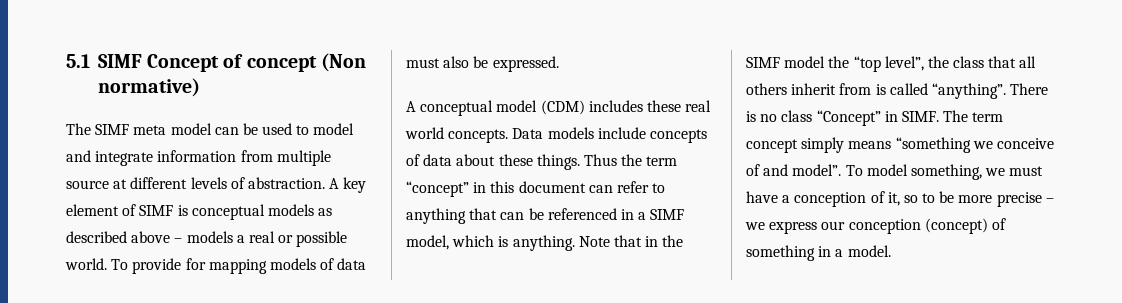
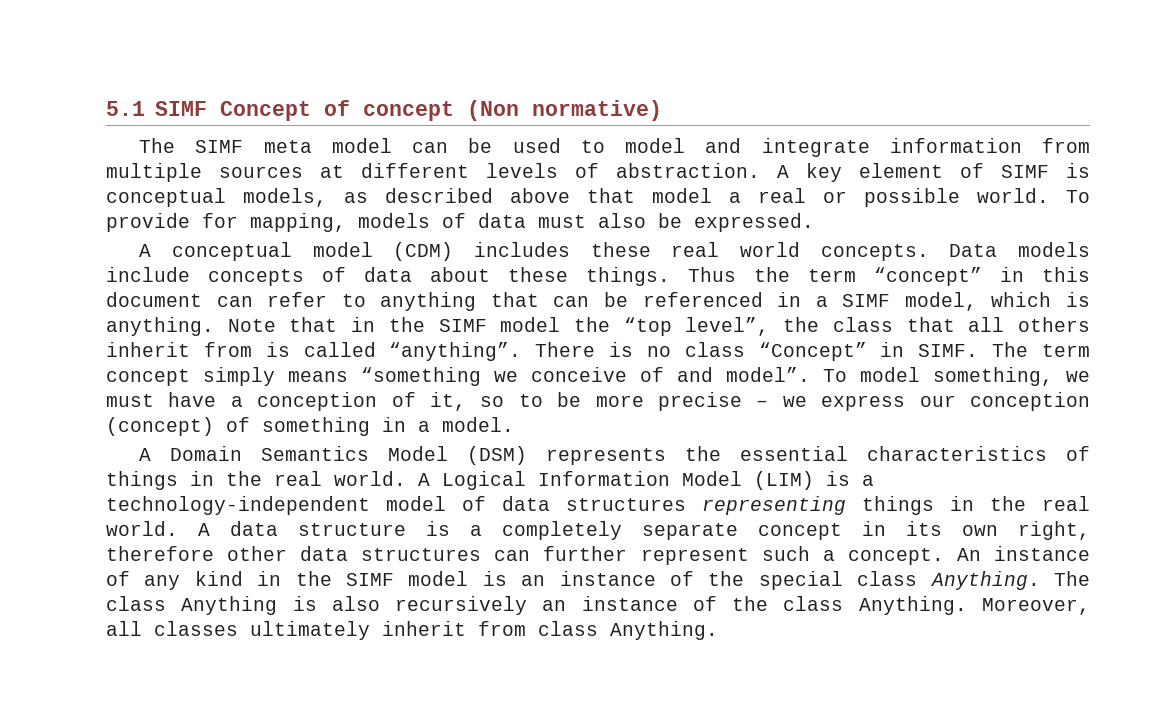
- The SIMF meta model can be used to model and integrate information from multiple source at different levels of abstraction.
+ The SIMF meta model can be used to model and integrate information from multiple sources at different levels of abstraction.
- A key element of SIMF is conceptual models as described above – models a real or possible world.
+ A key element of SIMF is conceptual models, as described above that model a real or possible world.
- To provide for mapping models of data must also be expressed.
+ To provide for mapping, models of data must also be expressed.
+ A Domain Semantics Model (DSM) represents the essential characteristics of things in the real world. A Logical Information Model (LIM) is a technology-independent model of data structures representing things in the real world. A data structure is a completely separate concept in its own right, therefore other data structures can further represent such a concept. An instance of any kind in the SIMF model is an instance of the special class Anything. The class Anything is also recursively an instance of the class Anything. Moreover, all classes ultimately inherit from class Anything.

